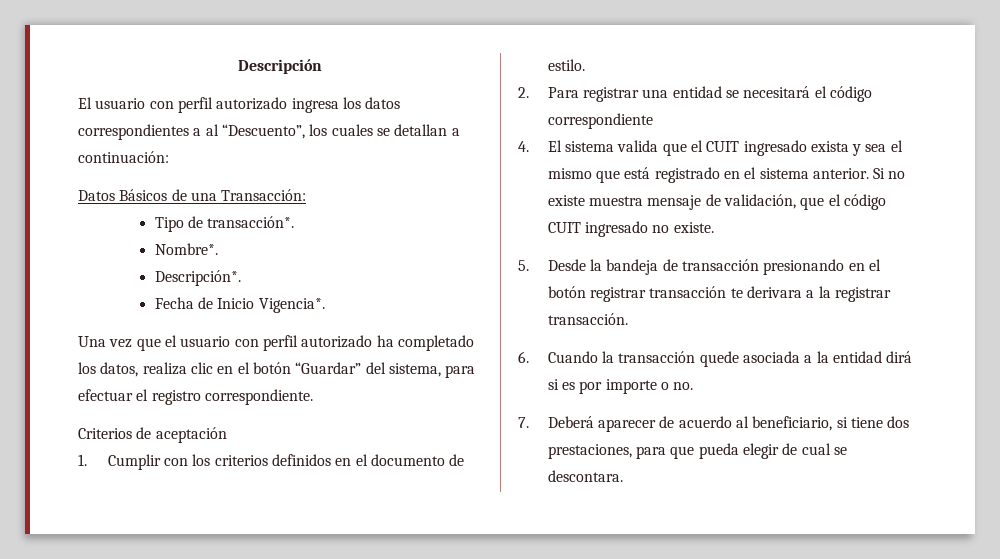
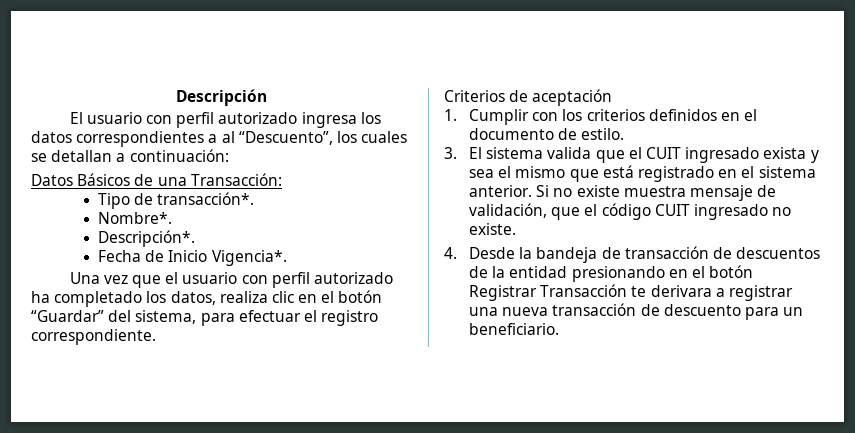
- 2. Para registrar una entidad se necesitará el código correspondiente
- 4. El sistema valida que el CUIT ingresado exista y sea el mismo que está registrado en el sistema anterior.
+ 3. El sistema valida que el CUIT ingresado exista y sea el mismo que está registrado en el sistema anterior.
- 5. Desde la bandeja de transacción presionando en el botón registrar transacción te derivara a la registrar transacción.
- 6. Cuando la transacción quede asociada a la entidad dirá si es por importe o no.
- 7. Deberá aparecer de acuerdo al beneficiario, si tiene dos prestaciones, para que pueda elegir de cual se descontara.
+ 4. Desde la bandeja de transacción de descuentos de la entidad presionando en el botón Registrar Transacción te derivara a registrar una nueva transacción de descuento para un beneficiario.

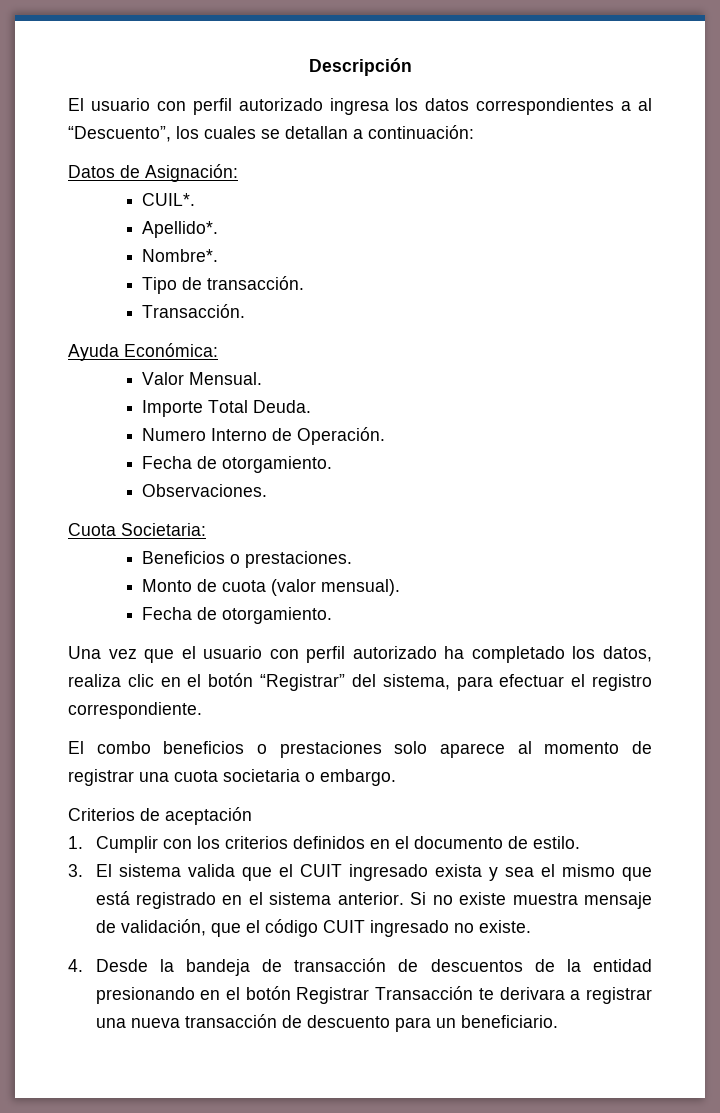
- Datos Básicos de una Transacción:
- Tipo de transacción*.
+ Datos de Asignación:
+ CUIL*.
+ Apellido*.
  Nombre*.
- Descripción*.
- Fecha de Inicio Vigencia*.
+ Tipo de transacción.
+ Transacción.
+ Ayuda Económica:
+ Valor Mensual.
+ Importe Total Deuda.
+ Numero Interno de Operación.
+ Fecha de otorgamiento.
+ Observaciones.
+ Cuota Societaria:
+ Beneficios o prestaciones.
+ Monto de cuota (valor mensual).
+ Fecha de otorgamiento.
- Una vez que el usuario con perfil autorizado ha completado los datos, realiza clic en el botón “Guardar” del sistema, para efectuar el registro correspondiente.
+ Una vez que el usuario con perfil autorizado ha completado los datos, realiza clic en el botón “Registrar” del sistema, para efectuar el registro correspondiente.
+ El combo beneficios o prestaciones solo aparece al momento de registrar una cuota societaria o embargo.

